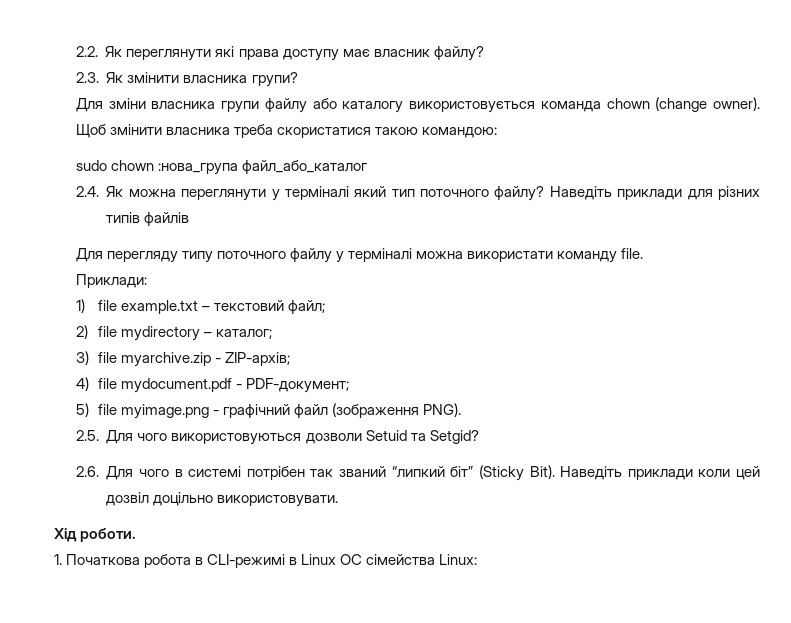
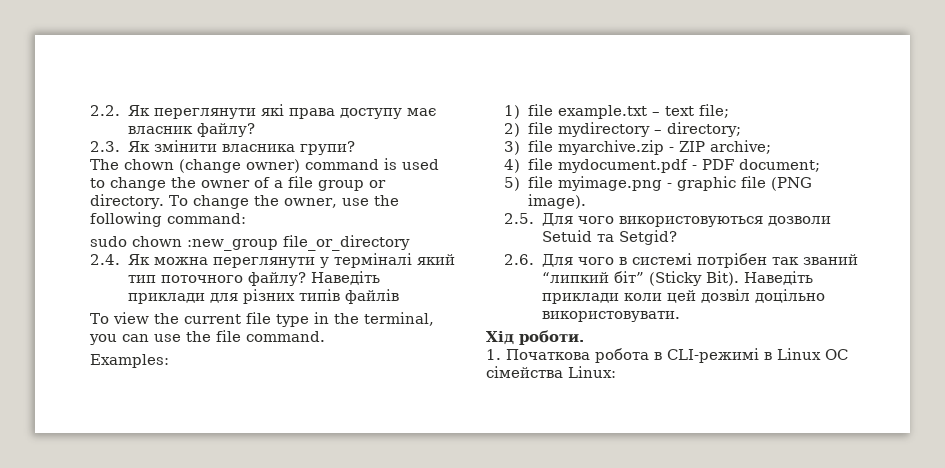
- Для зміни власника групи файлу або каталогу використовується команда chown (change owner). Щоб змінити власника треба скористатися такою командою:
+ The chown (change owner) command is used to change the owner of a file group or directory. To change the owner, use the following command:
- sudo chown :нова_група файл_або_каталог
+ sudo chown :new_group file_or_directory
- Для перегляду типу поточного файлу у терміналі можна використати команду file.
- Приклади:
+ To view the current file type in the terminal, you can use the file command.
+ Examples:
- 1) file example.txt – текстовий файл;
+ 1) file example.txt – text file;
- 2) file mydirectory – каталог;
+ 2) file mydirectory – directory;
- 3) file myarchive.zip - ZIP-архів;
+ 3) file myarchive.zip - ZIP archive;
- 4) file mydocument.pdf - PDF-документ;
+ 4) file mydocument.pdf - PDF document;
- 5) file myimage.png - графічний файл (зображення PNG).
+ 5) file myimage.png - graphic file (PNG image).

